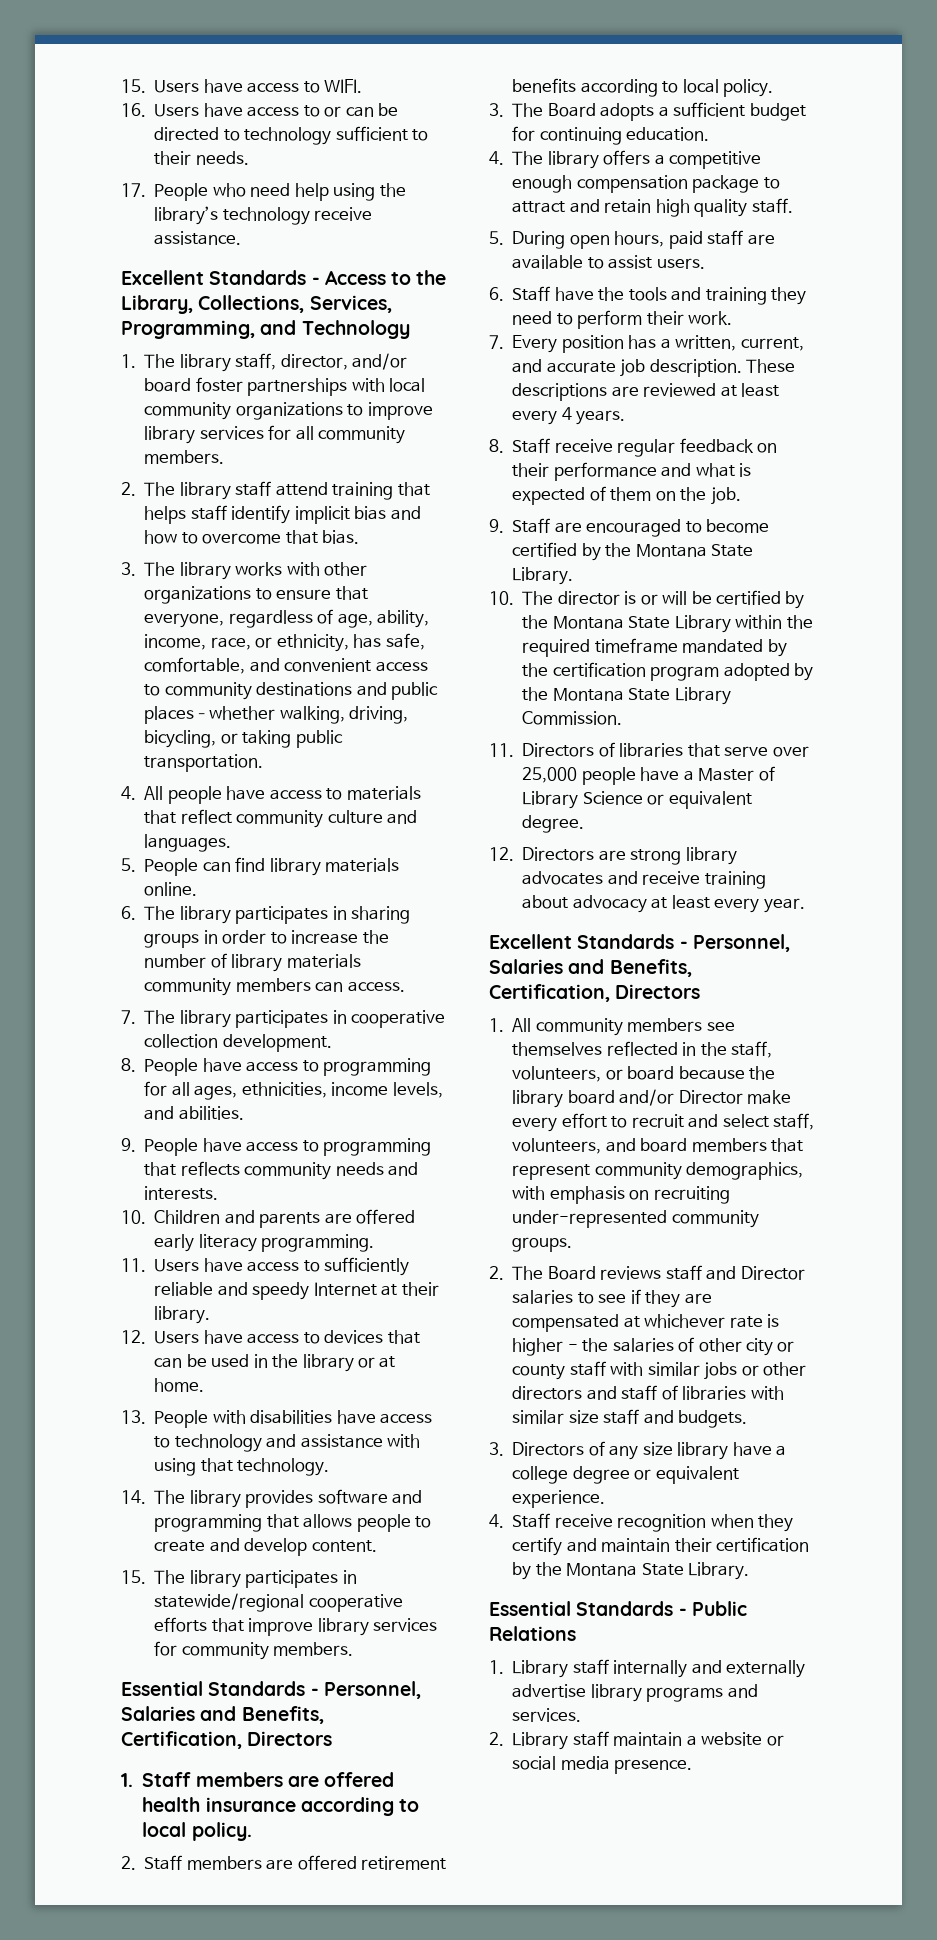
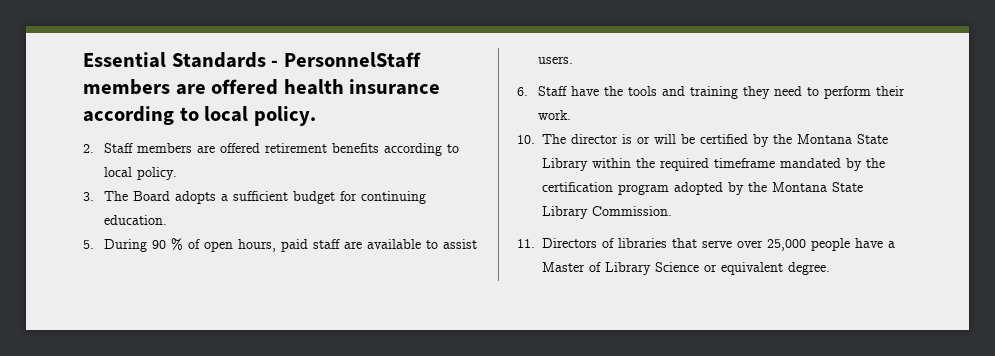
- 15. Users have access to WIFI.
- 16. Users have access to or can be directed to technology sufficient to their needs.
- 17. People who need help using the library’s technology receive assistance.
- Excellent Standards - Access to the Library, Collections, Services, Programming, and Technology
- 1. The library staff, director, and/or board foster partnerships with local community organizations to improve library services for all community members.
- 2. The library staff attend training that helps staff identify implicit bias and how to overcome that bias.
- 3. The library works with other organizations to ensure that everyone, regardless of age, ability, income, race, or ethnicity, has safe, comfortable, and convenient access to community destinations and public places–whether walking, driving, bicycling, or taking public transportation.
- 4. All people have access to materials that reflect community culture and languages.
- 5. People can find library materials online.
- 6. The library participates in sharing groups in order to increase the number of library materials community members can access.
- 7. The library participates in cooperative collection development.
- 8. People have access to programming for all ages, ethnicities, income levels, and abilities.
- 9. People have access to programming that reflects community needs and interests.
- 10. Children and parents are offered early literacy programming.
- 11. Users have access to sufficiently reliable and speedy Internet at their library.
- 12. Users have access to devices that can be used in the library or at home.
- 13. People with disabilities have access to technology and assistance with using that technology.
- 14. The library provides software and programming that allows people to create and develop content.
- 15. The library participates in statewide/regional cooperative efforts that improve library services for community members.
- Essential Standards - Personnel, Salaries and Benefits, Certification, Directors
- 1. Staff members are offered health insurance according to local policy.
+ Essential Standards - PersonnelStaff members are offered health insurance according to local policy.
- 4. The library offers a competitive enough compensation package to attract and retain high quality staff.
- 5. During open hours, paid staff are available to assist users.
+ 5. During 90 % of open hours, paid staff are available to assist users.
- 7. Every position has a written, current, and accurate job description. These descriptions are reviewed at least every 4 years.
- 8. Staff receive regular feedback on their performance and what is expected of them on the job.
- 9. Staff are encouraged to become certified by the Montana State Library.
- 12. Directors are strong library advocates and receive training about advocacy at least every year.
- Excellent Standards - Personnel, Salaries and Benefits, Certification, Directors
- 1. All community members see themselves reflected in the staff, volunteers, or board because the library board and/or Director make every effort to recruit and select staff, volunteers, and board members that represent community demographics, with emphasis on recruiting under-represented community groups.
- 2. The Board reviews staff and Director salaries to see if they are compensated at whichever rate is higher - the salaries of other city or county staff with similar jobs or other directors and staff of libraries with similar size staff and budgets.
- 3. Directors of any size library have a college degree or equivalent experience.
- 4. Staff receive recognition when they certify and maintain their certification by the Montana State Library.
- Essential Standards - Public Relations
- 1. Library staff internally and externally advertise library programs and services.
- 2. Library staff maintain a website or social media presence.

